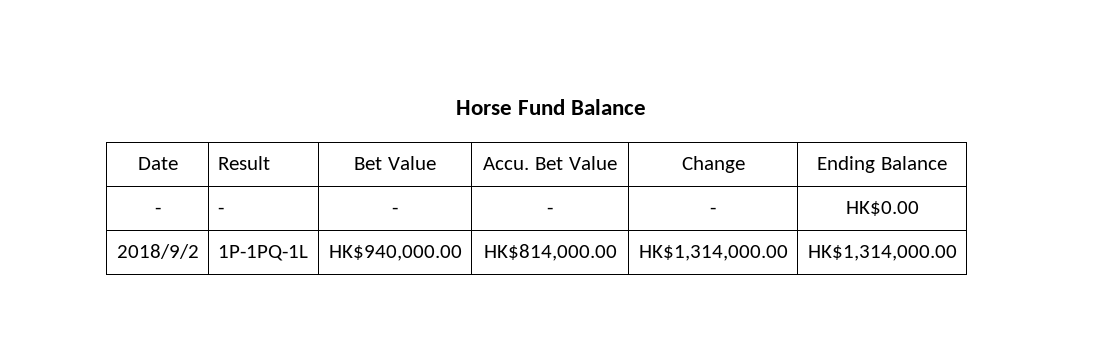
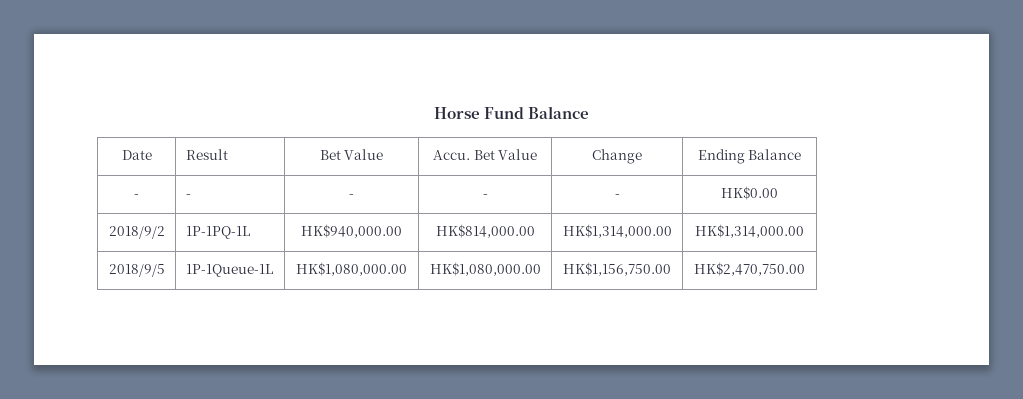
+ 2018/9/5 | 1P-1Queue-1L | HK$1,080,000.00 | HK$1,080,000.00 | HK$1,156,750.00 | HK$2,470,750.00

